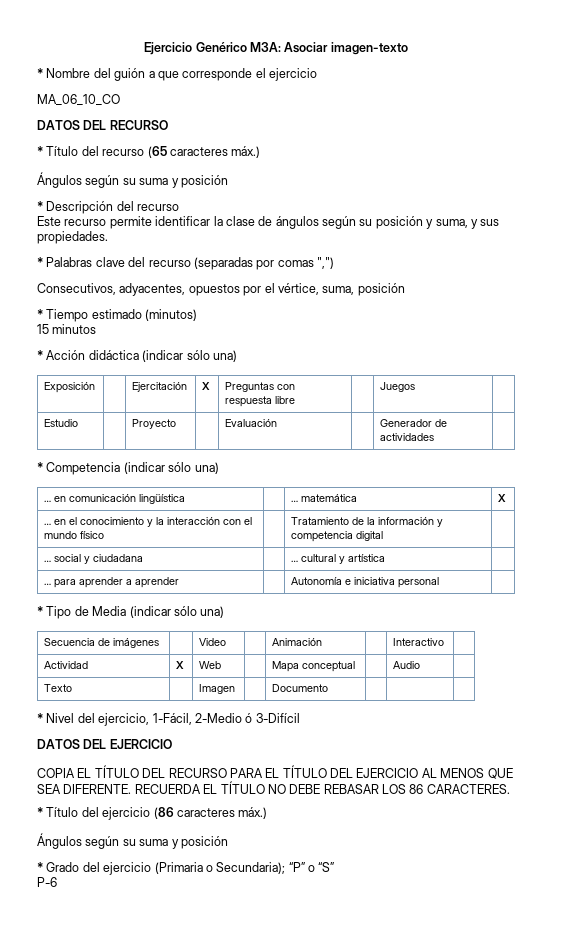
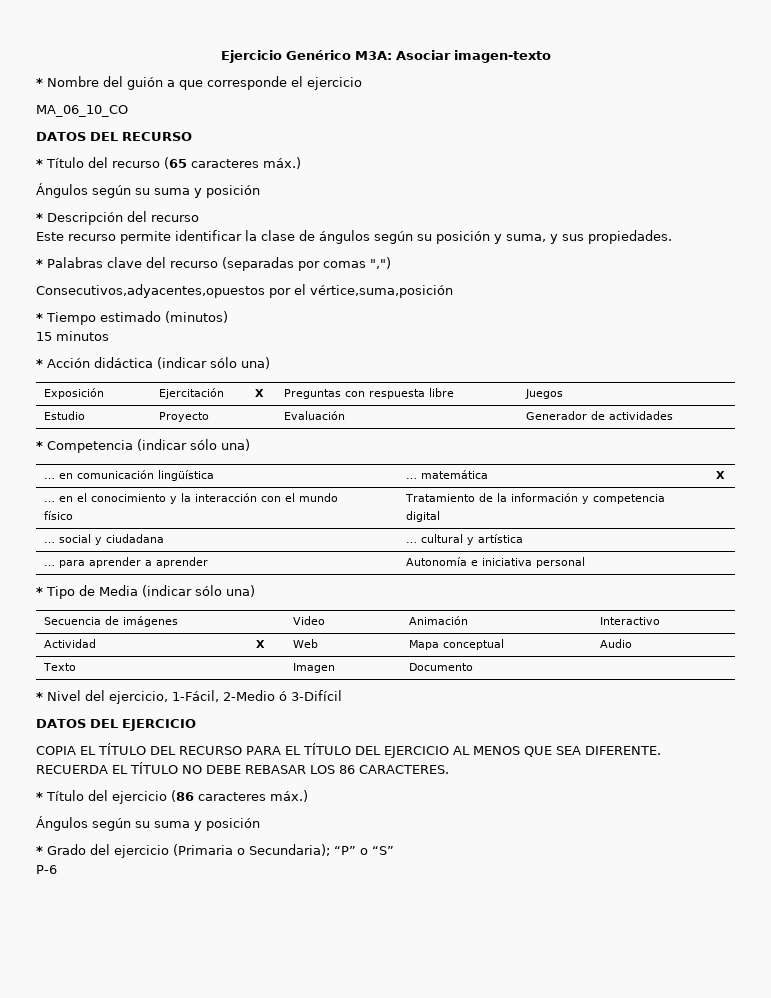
- Consecutivos, adyacentes, opuestos por el vértice, suma, posición
+ Consecutivos,adyacentes,opuestos por el vértice,suma,posición

